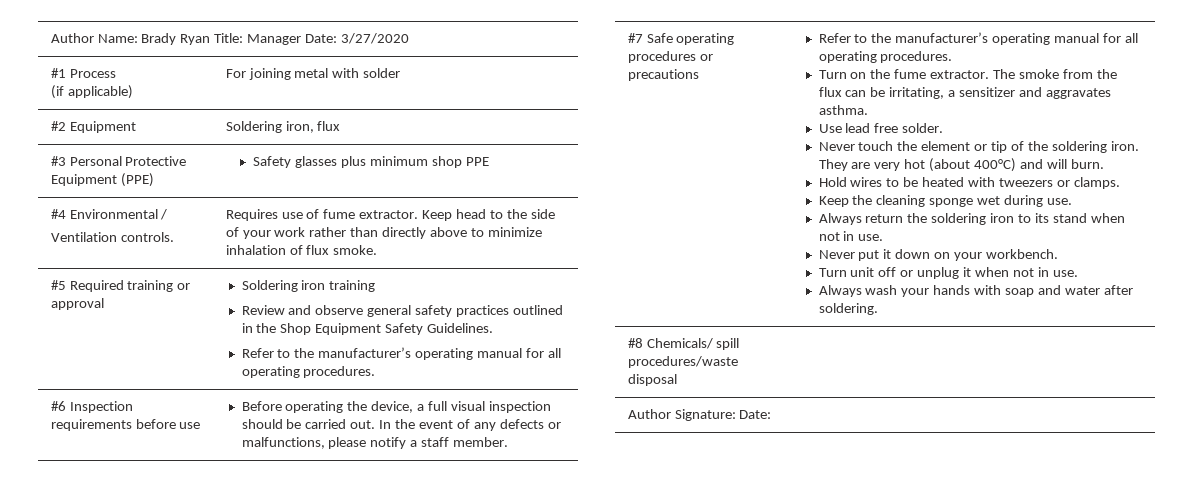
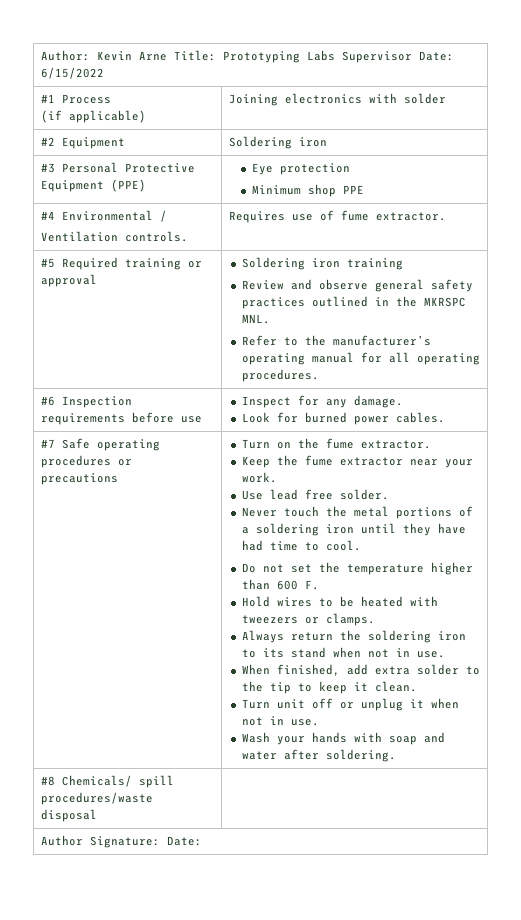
- Author Name: Brady Ryan Title: Manager Date: 3/27/2020
+ Author: Kevin Arne Title: Prototyping Labs Supervisor Date: 6/15/2022
  #1 Process
- (if applicable) | For joining metal with solder
+ (if applicable) | Joining electronics with solder
- #2 Equipment | Soldering iron, flux
+ #2 Equipment | Soldering iron
- #3 Personal Protective Equipment (PPE) | Safety glasses plus minimum shop PPE
+ #3 Personal Protective Equipment (PPE) | Eye protection
+ Minimum shop PPE
  #4 Environmental /
- Ventilation controls. | Requires use of fume extractor. Keep head to the side of your work rather than directly above to minimize inhalation of flux smoke.
+ Ventilation controls. | Requires use of fume extractor.
  #5 Required training or approval | Soldering iron training
- Review and observe general safety practices outlined in the Shop Equipment Safety Guidelines.
+ Review and observe general safety practices outlined in the MKRSPC MNL.
- #6 Inspection requirements before use | Before operating the device, a full visual inspection should be carried out. In the event of any defects or malfunctions, please notify a staff member.
+ #6 Inspection requirements before use | Inspect for any damage.
+ Look for burned power cables.
- #7 Safe operating procedures or precautions | Refer to the manufacturer’s operating manual for all operating procedures.
+ #7 Safe operating procedures or precautions
- Turn on the fume extractor. The smoke from the flux can be irritating, a sensitizer and aggravates asthma.
+ Turn on the fume extractor.
+ Keep the fume extractor near your work.
- Never touch the element or tip of the soldering iron. They are very hot (about 400°C) and will burn.
+ Never touch the metal portions of a soldering iron until they have had time to cool.
+ Do not set the temperature higher than 600 F.
- Keep the cleaning sponge wet during use.
- Never put it down on your workbench.
+ When finished, add extra solder to the tip to keep it clean.
- Always wash your hands with soap and water after soldering.
+ Wash your hands with soap and water after soldering.

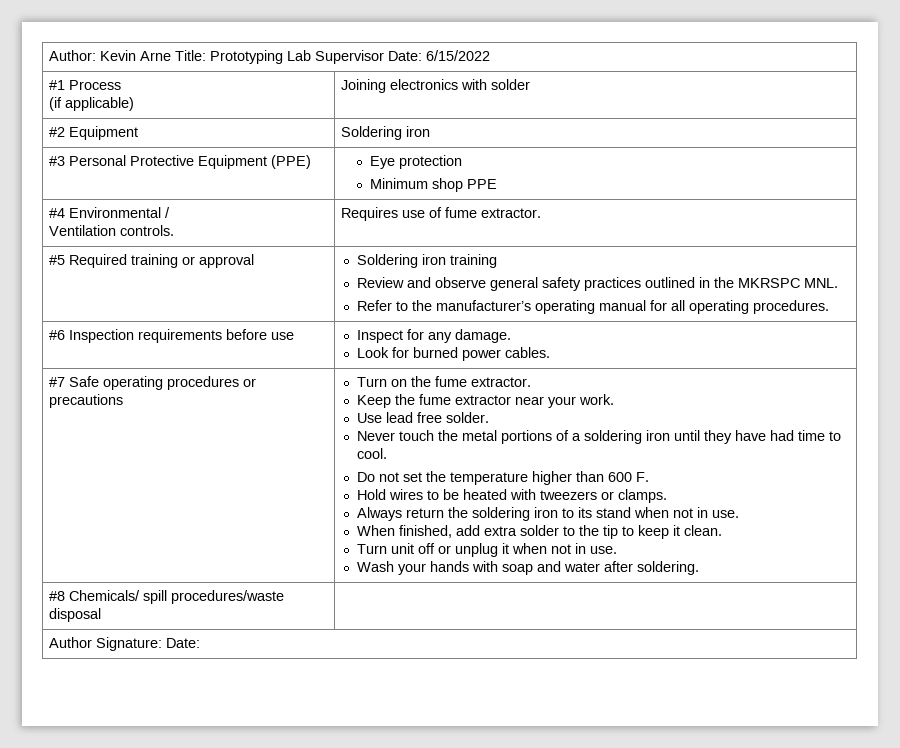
- Author: Kevin Arne Title: Prototyping Labs Supervisor Date: 6/15/2022
+ Author: Kevin Arne Title: Prototyping Lab Supervisor Date: 6/15/2022

